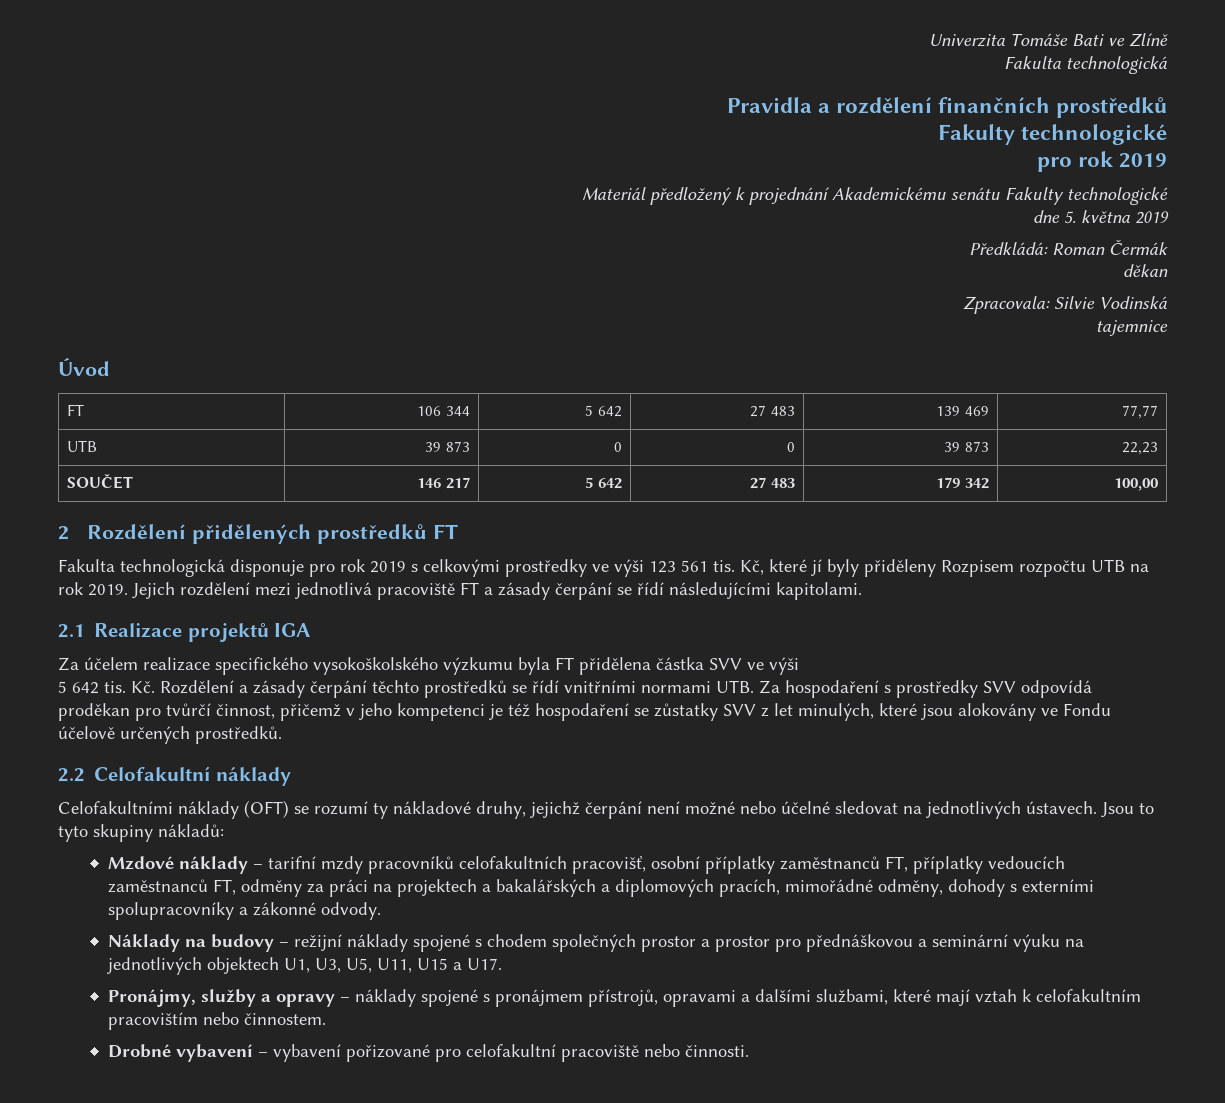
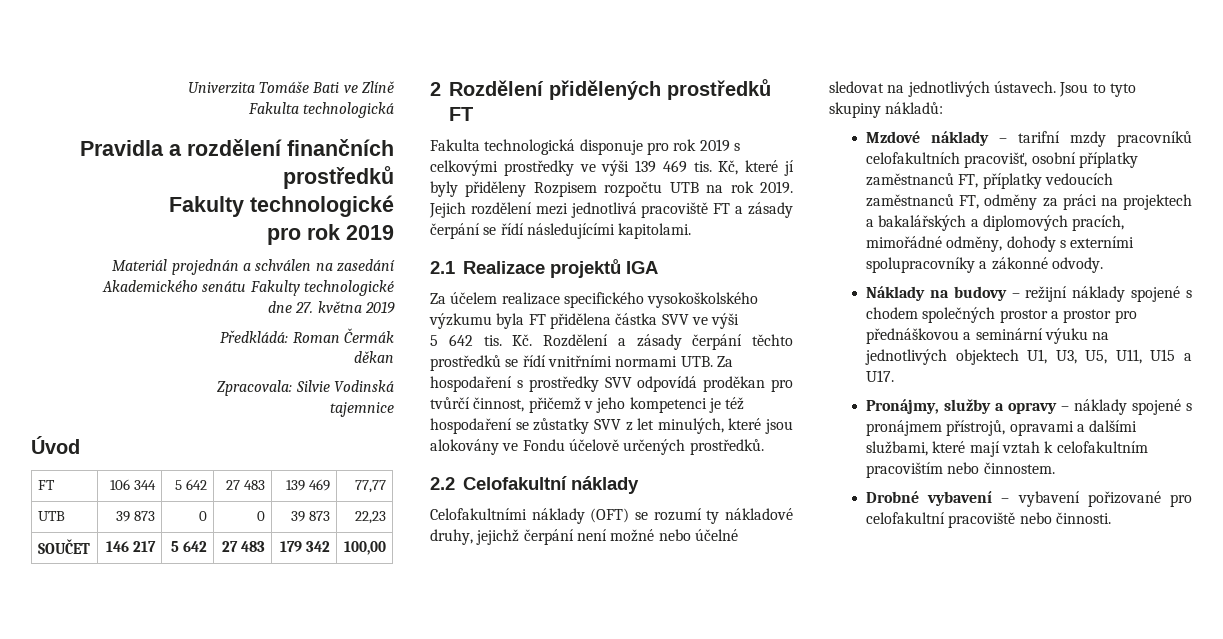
- Materiál předložený k projednání Akademickému senátu Fakulty technologické
+ Materiál projednán a schválen na zasedání Akademického senátu Fakulty technologické
- dne 5. května 2019
+ dne 27. května 2019
- Fakulta technologická disponuje pro rok 2019 s celkovými prostředky ve výši 123 561 tis.
+ Fakulta technologická disponuje pro rok 2019 s celkovými prostředky ve výši 139 469 tis.

